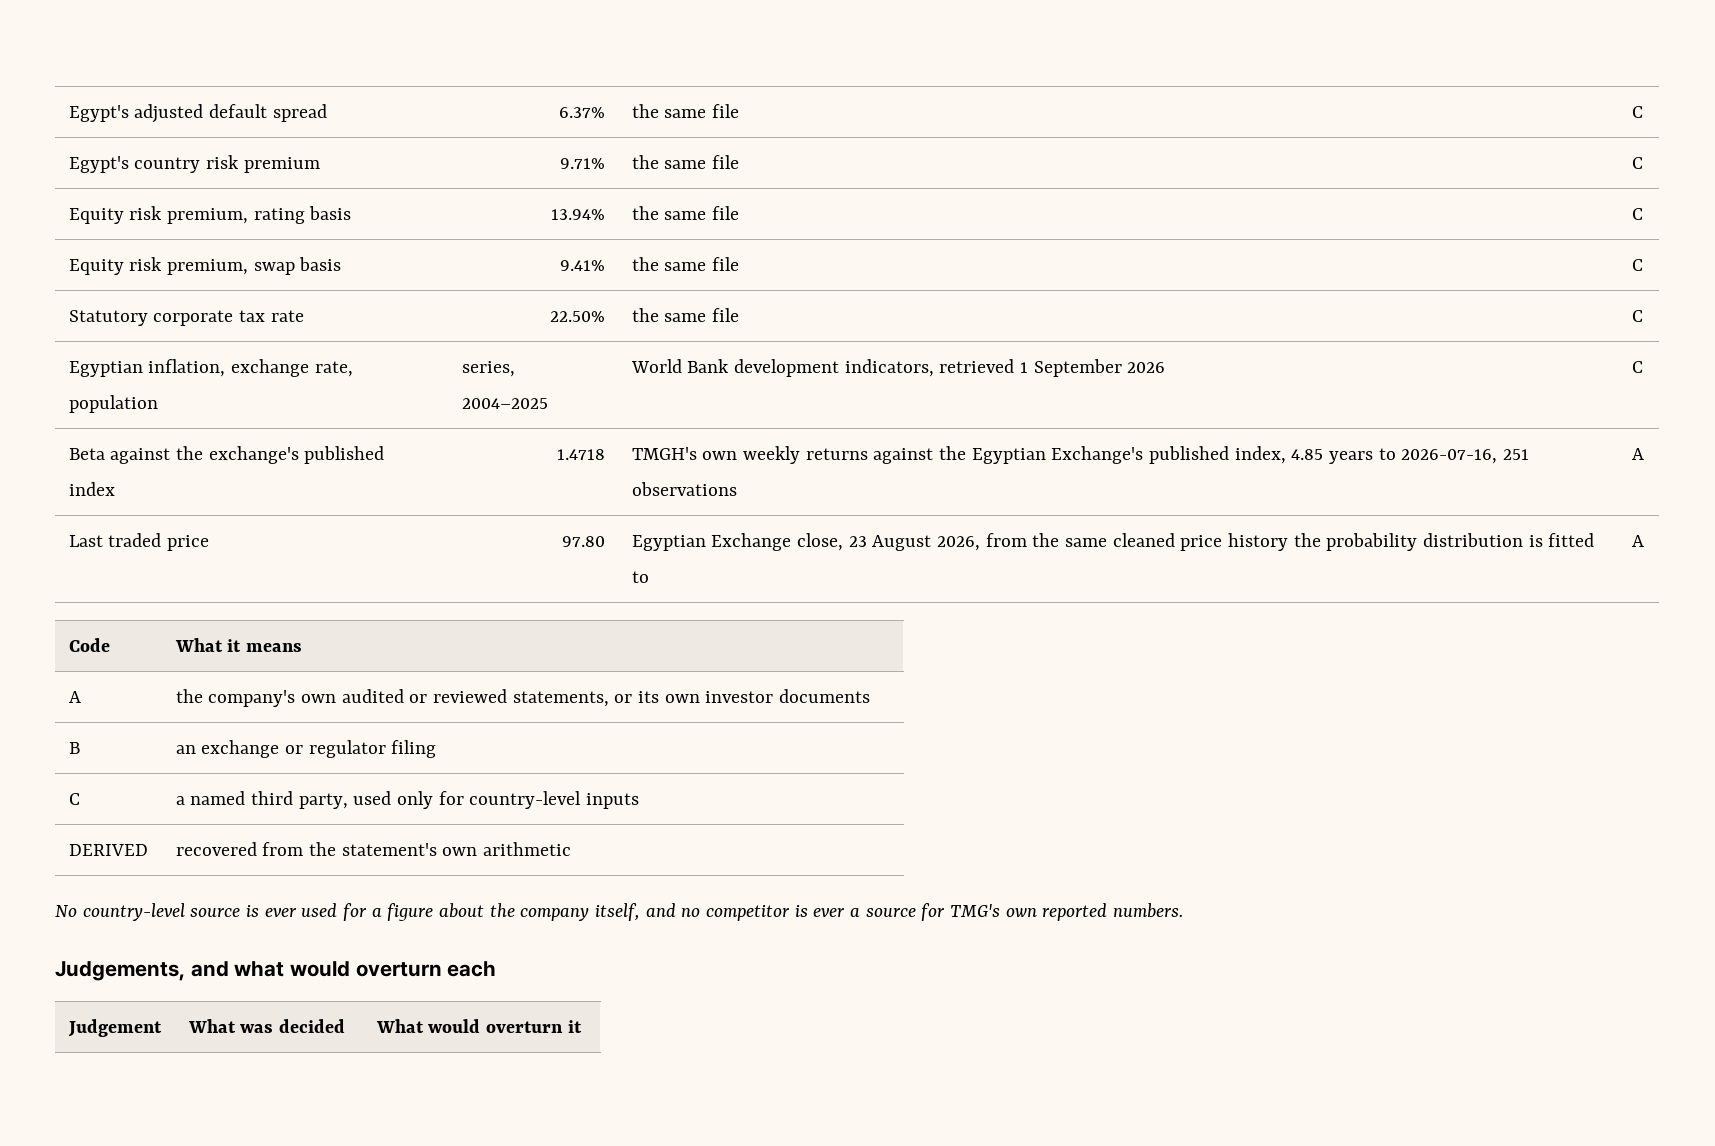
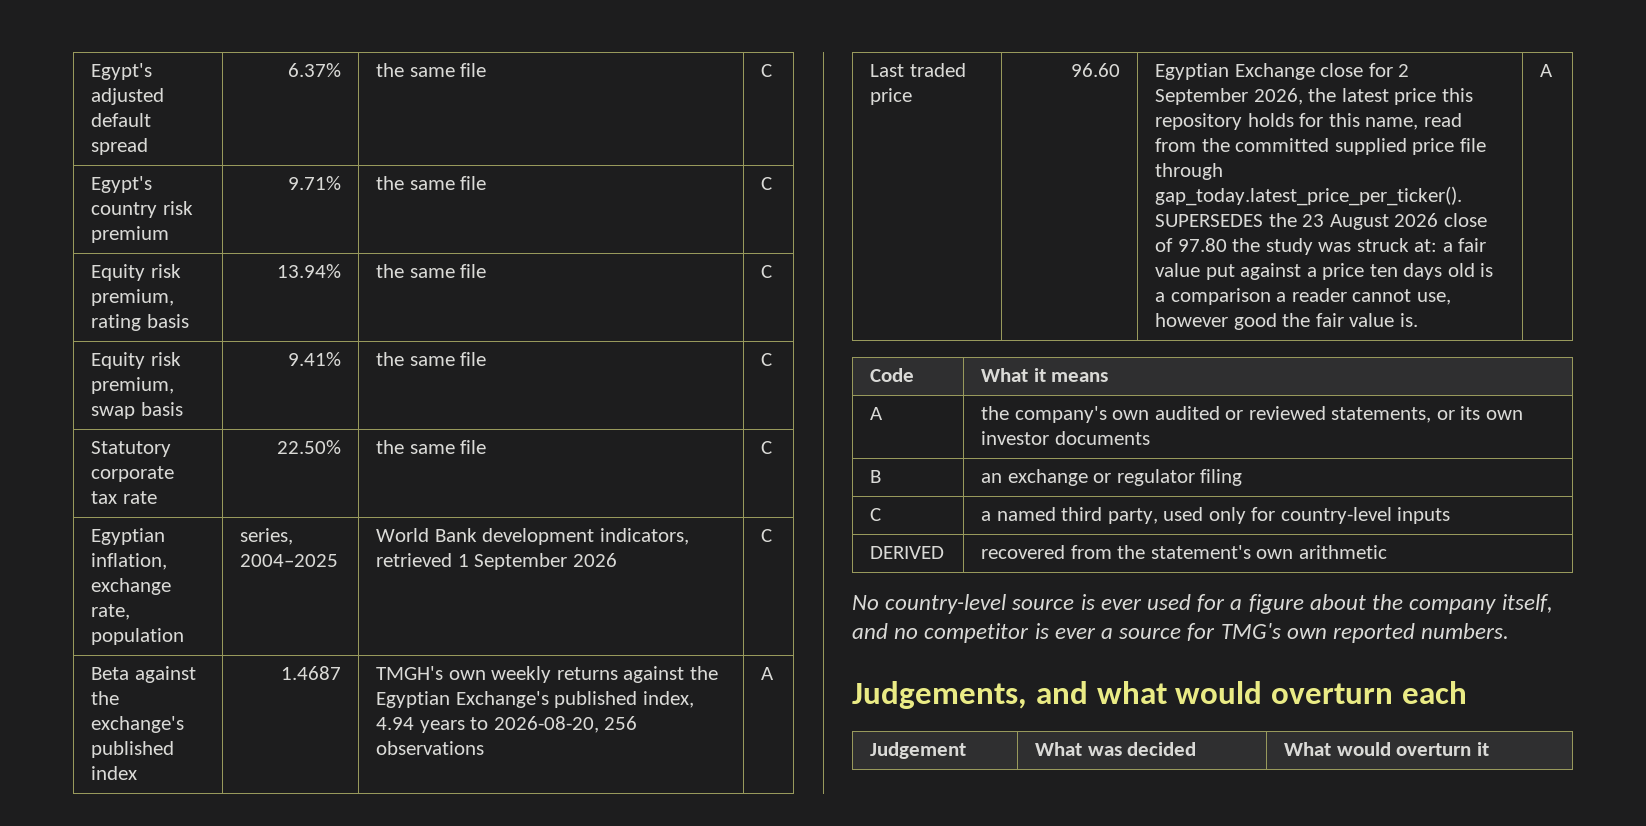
- Beta against the exchange's published index | 1.4718 | TMGH's own weekly returns against the Egyptian Exchange's published index, 4.85 years to 2026-07-16, 251 observations | A
+ Beta against the exchange's published index | 1.4687 | TMGH's own weekly returns against the Egyptian Exchange's published index, 4.94 years to 2026-08-20, 256 observations | A
- 97.80
+ 96.60
- Egyptian Exchange close, 23 August 2026, from the same cleaned price history the probability distribution is fitted to
+ Egyptian Exchange close for 2 September 2026, the latest price this repository holds for this name, read from the committed supplied price file through gap_today.latest_price_per_ticker(). SUPERSEDES the 23 August 2026 close of 97.80 the study was struck at: a fair value put against a price ten days old is a comparison a reader cannot use, however good the fair value is.

